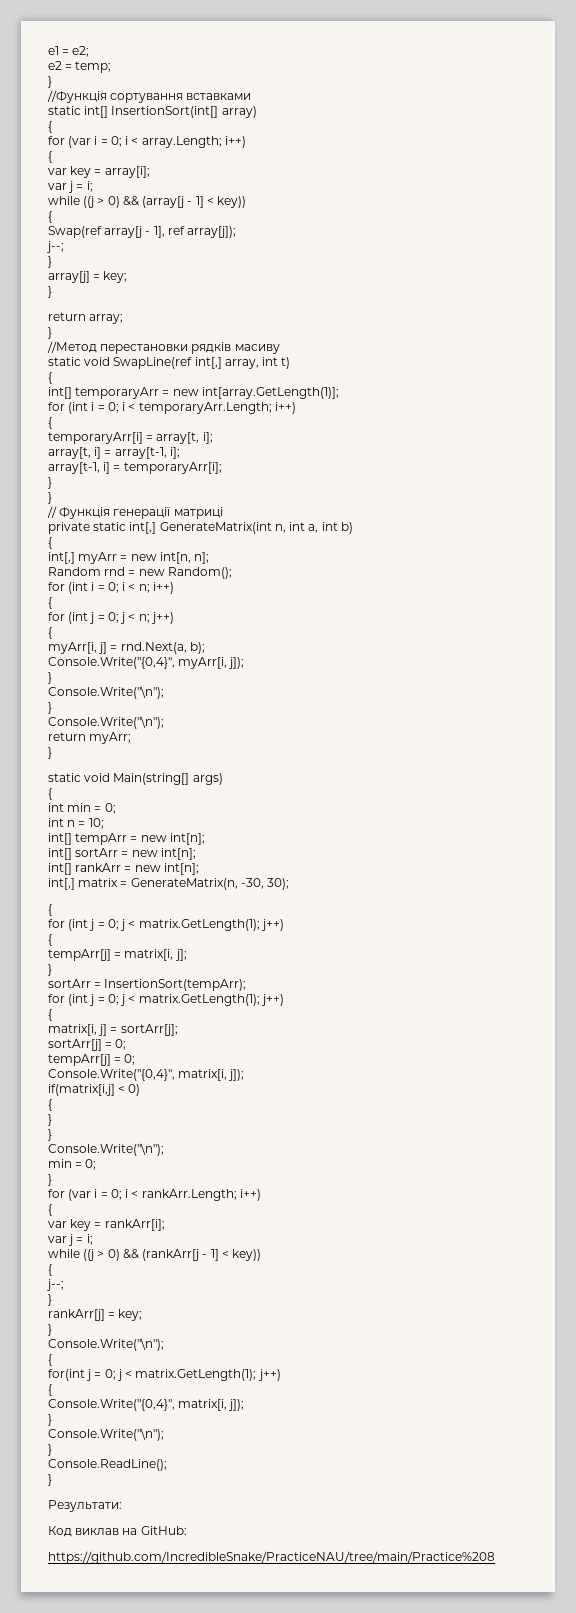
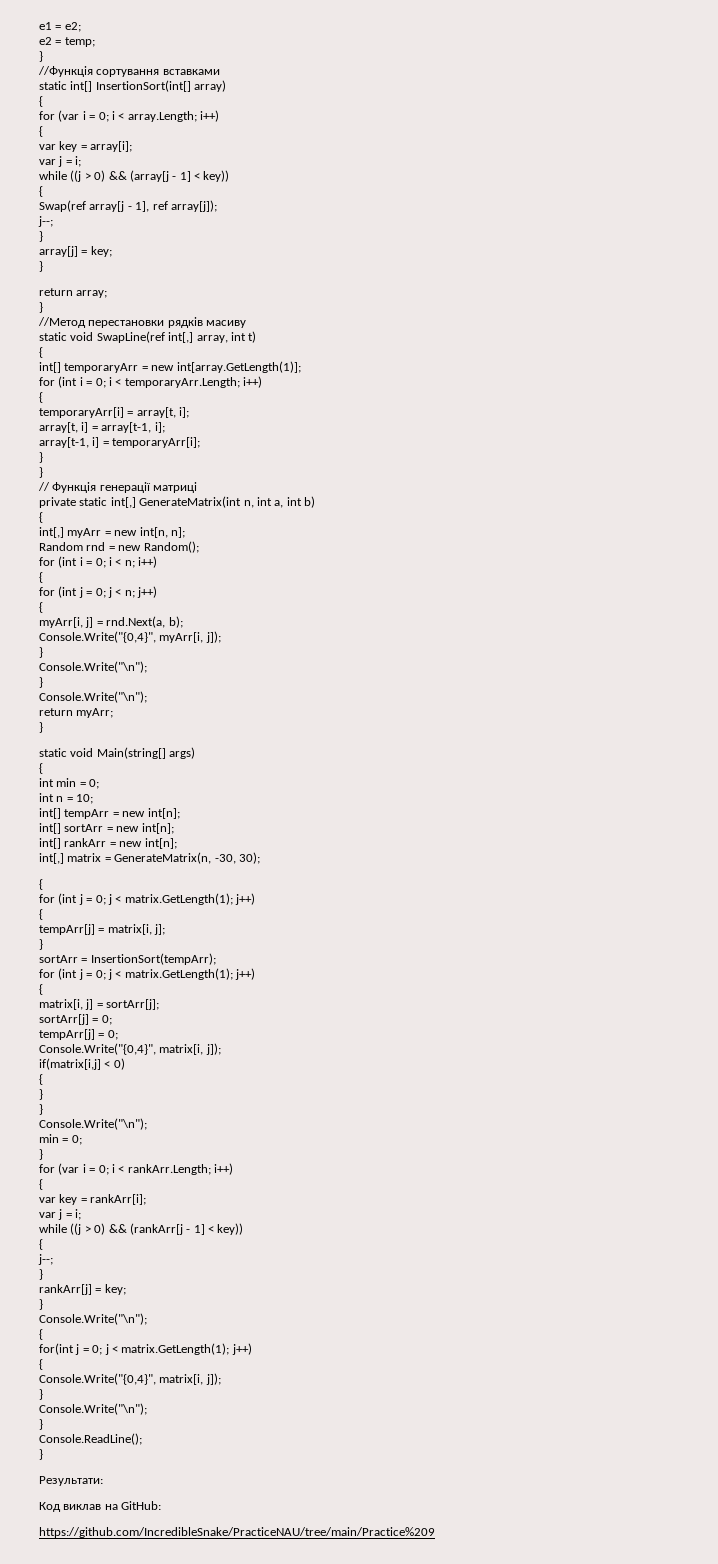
- https://github.com/IncredibleSnake/PracticeNAU/tree/main/Practice%208
+ https://github.com/IncredibleSnake/PracticeNAU/tree/main/Practice%209

